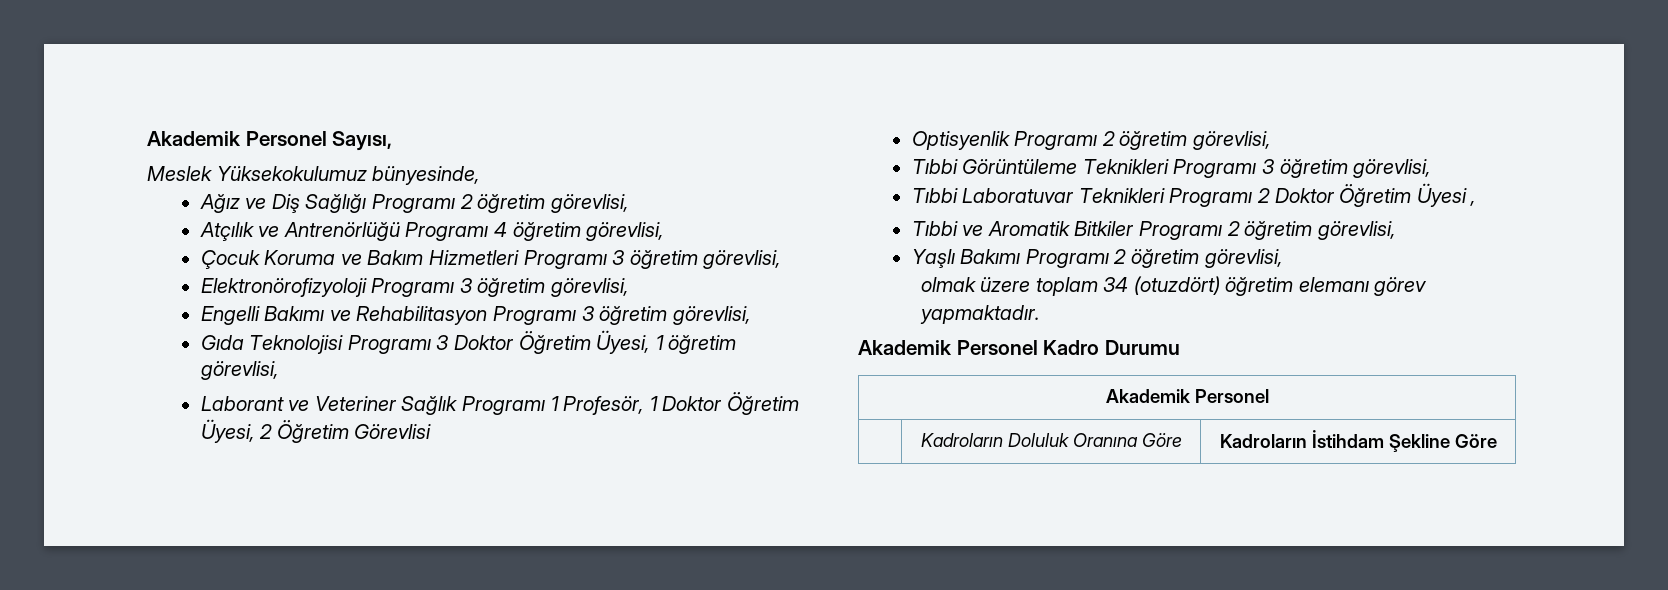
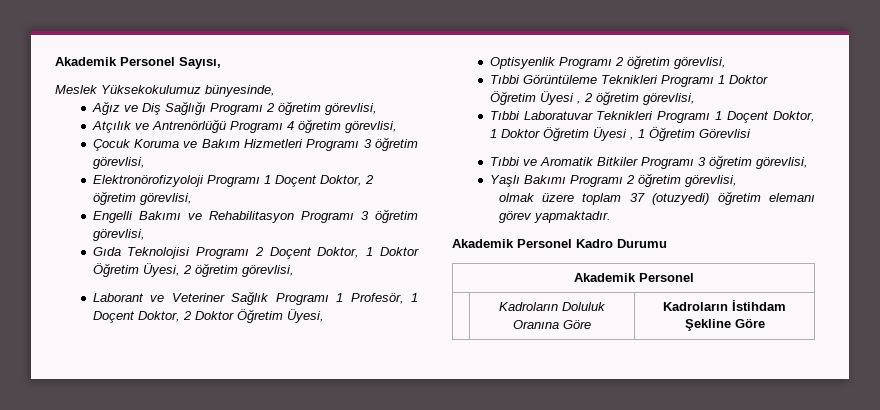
- Elektronörofizyoloji Programı 3 öğretim görevlisi,
+ Elektronörofizyoloji Programı 1 Doçent Doktor, 2 öğretim görevlisi,
- Gıda Teknolojisi Programı 3 Doktor Öğretim Üyesi, 1 öğretim görevlisi,
+ Gıda Teknolojisi Programı 2 Doçent Doktor, 1 Doktor Öğretim Üyesi, 2 öğretim görevlisi,
- Laborant ve Veteriner Sağlık Programı 1 Profesör, 1 Doktor Öğretim Üyesi, 2 Öğretim Görevlisi
+ Laborant ve Veteriner Sağlık Programı 1 Profesör, 1 Doçent Doktor, 2 Doktor Öğretim Üyesi,
- Tıbbi Görüntüleme Teknikleri Programı 3 öğretim görevlisi,
+ Tıbbi Görüntüleme Teknikleri Programı 1 Doktor Öğretim Üyesi , 2 öğretim görevlisi,
- Tıbbi Laboratuvar Teknikleri Programı 2 Doktor Öğretim Üyesi ,
+ Tıbbi Laboratuvar Teknikleri Programı 1 Doçent Doktor, 1 Doktor Öğretim Üyesi , 1 Öğretim Görevlisi
- Tıbbi ve Aromatik Bitkiler Programı 2 öğretim görevlisi,
+ Tıbbi ve Aromatik Bitkiler Programı 3 öğretim görevlisi,
- olmak üzere toplam 34 (otuzdört) öğretim elemanı görev yapmaktadır.
+ olmak üzere toplam 37 (otuzyedi) öğretim elemanı görev yapmaktadır.

